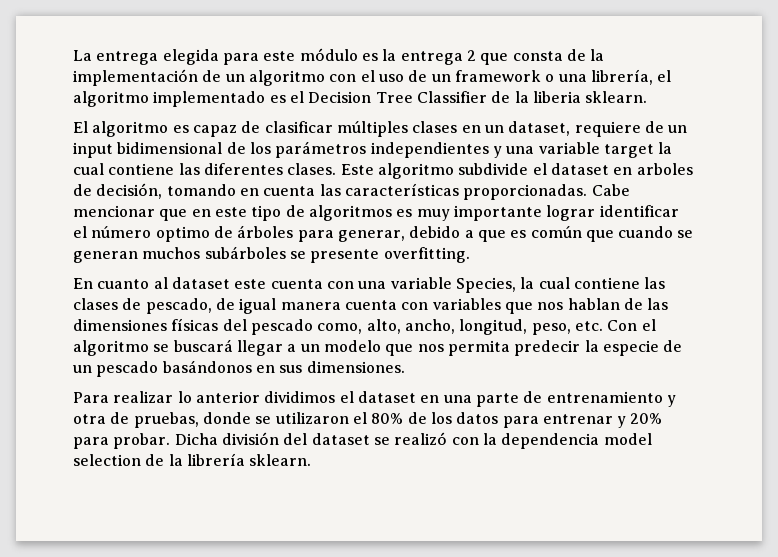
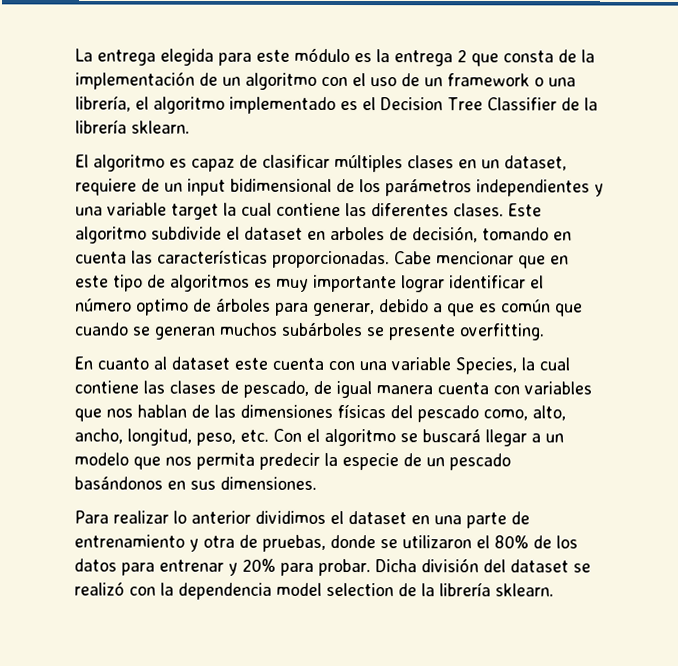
- La entrega elegida para este módulo es la entrega 2 que consta de la implementación de un algoritmo con el uso de un framework o una librería, el algoritmo implementado es el Decision Tree Classifier de la liberia sklearn.
+ La entrega elegida para este módulo es la entrega 2 que consta de la implementación de un algoritmo con el uso de un framework o una librería, el algoritmo implementado es el Decision Tree Classifier de la librería sklearn.

